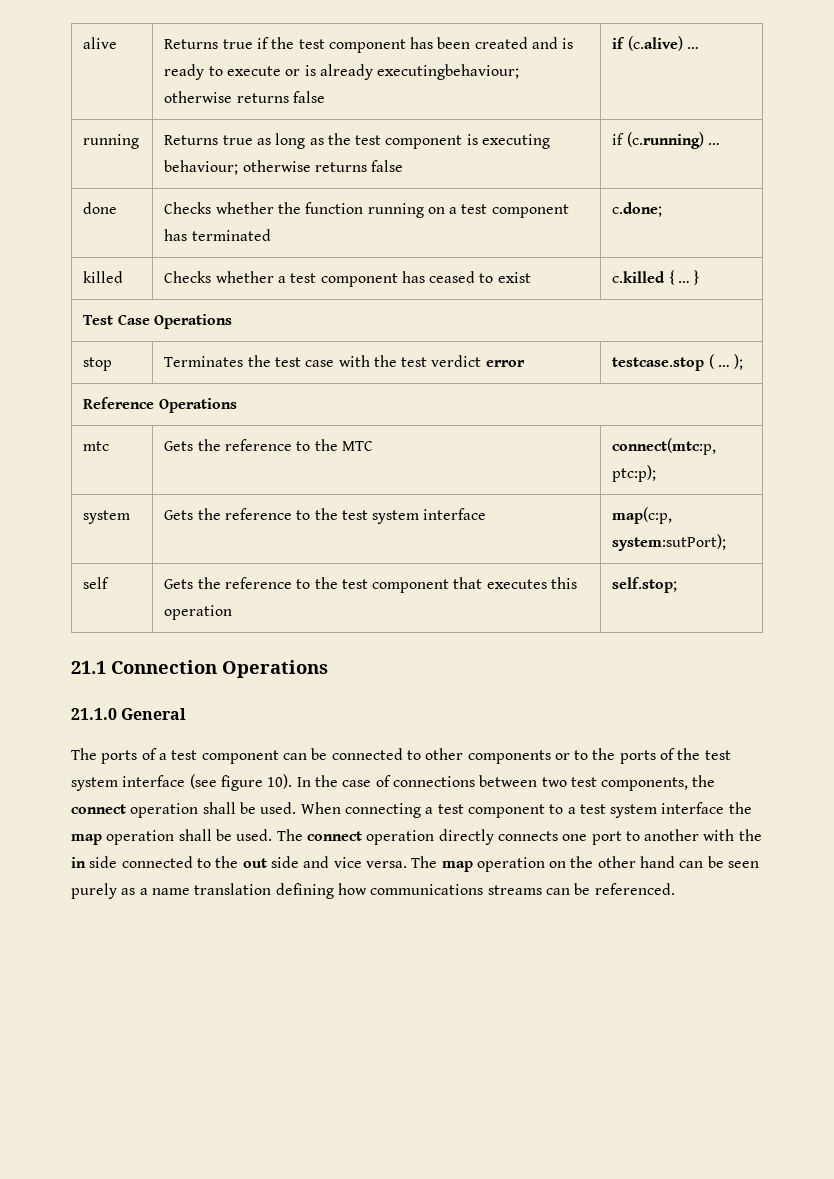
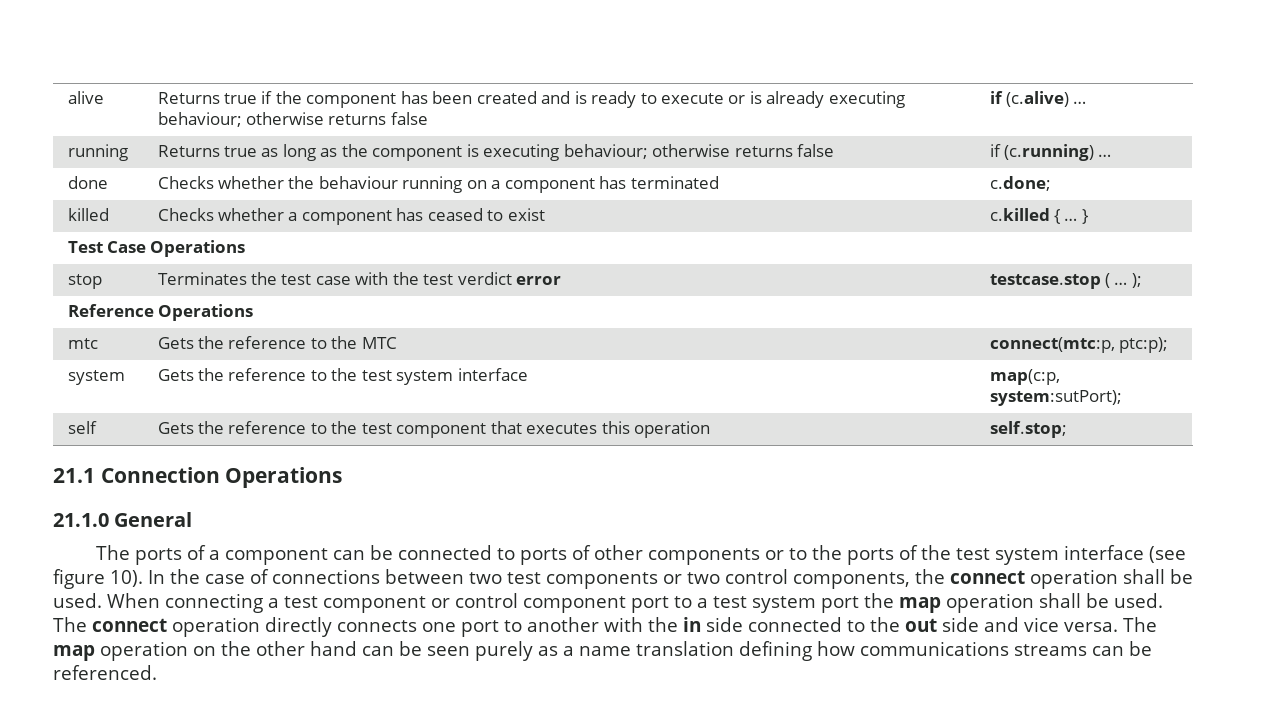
- alive | Returns true if the test component has been created and is ready to execute or is already executingbehaviour; otherwise returns false | if (c.alive) …
+ alive | Returns true if the component has been created and is ready to execute or is already executing behaviour; otherwise returns false | if (c.alive) …
- running | Returns true as long as the test component is executing behaviour; otherwise returns false | if (c.running) …
+ running | Returns true as long as the component is executing behaviour; otherwise returns false | if (c.running) …
- done | Checks whether the function running on a test component has terminated | c.done;
+ done | Checks whether the behaviour running on a component has terminated | c.done;
- killed | Checks whether a test component has ceased to exist | c.killed { … }
+ killed | Checks whether a component has ceased to exist | c.killed { … }
- The ports of a test component can be connected to other components or to the ports of the test system interface (see figure 10).
+ The ports of a component can be connected to ports of other components or to the ports of the test system interface (see figure 10).
- In the case of connections between two test components, the connect operation shall be used.
+ In the case of connections between two test components or two control components, the connect operation shall be used.
- When connecting a test component to a test system interface the map operation shall be used.
+ When connecting a test component or control component port to a test system port the map operation shall be used.

